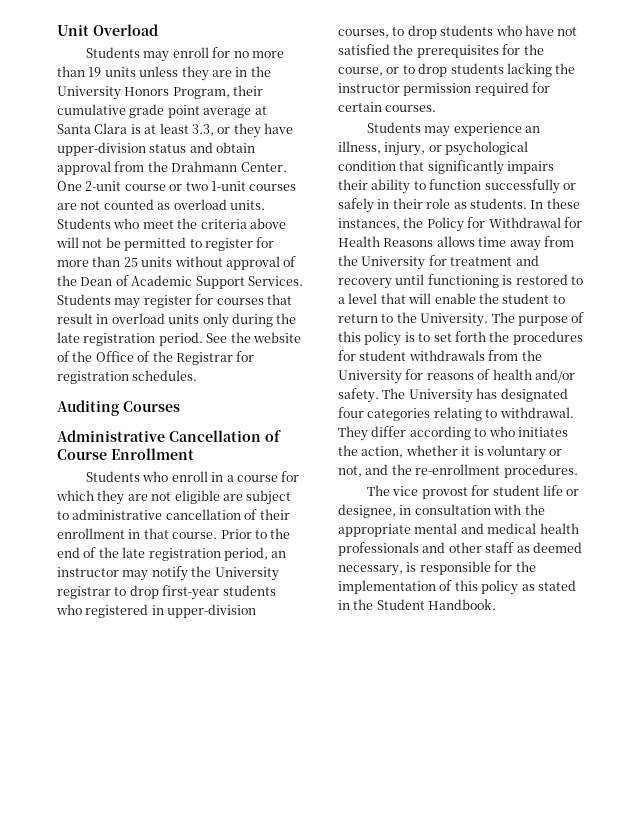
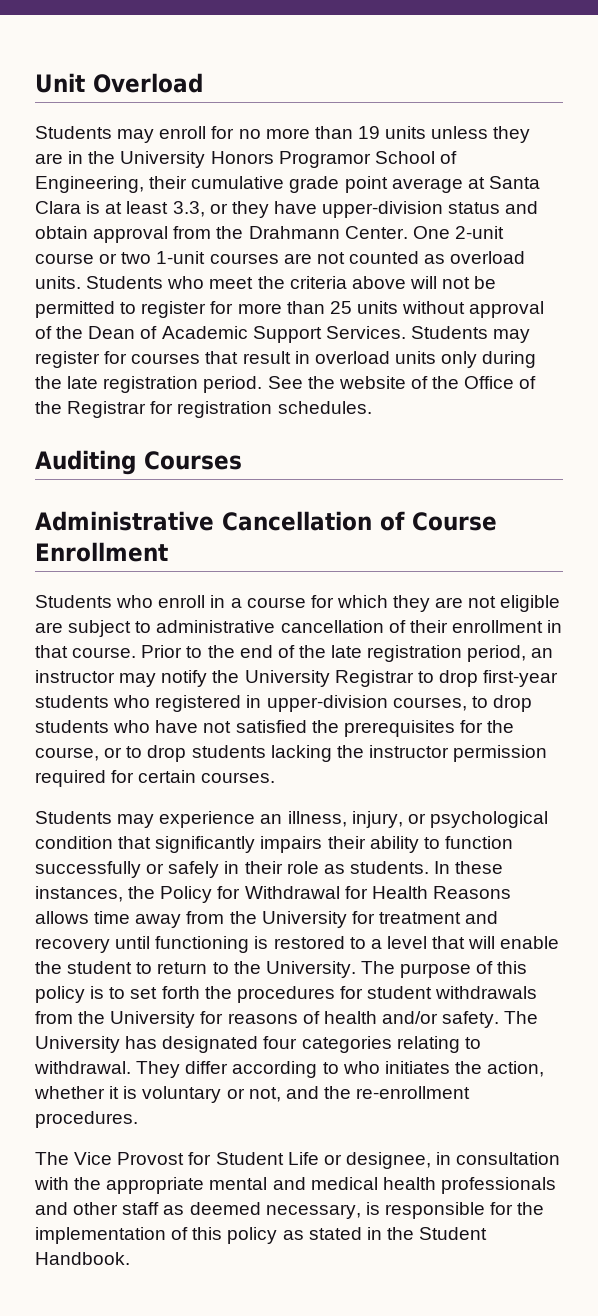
- Students may enroll for no more than 19 units unless they are in the University Honors Program, their cumulative grade point average at Santa Clara is at least 3.3, or they have upper-division status and obtain approval from the Drahmann Center.
+ Students may enroll for no more than 19 units unless they are in the University Honors Programor School of Engineering, their cumulative grade point average at Santa Clara is at least 3.3, or they have upper-division status and obtain approval from the Drahmann Center.
- Prior to the end of the late registration period, an instructor may notify the University registrar to drop first-year students who registered in upper-division courses, to drop students who have not satisfied the prerequisites for the course, or to drop students lacking the instructor permission required for certain courses.
+ Prior to the end of the late registration period, an instructor may notify the University Registrar to drop first-year students who registered in upper-division courses, to drop students who have not satisfied the prerequisites for the course, or to drop students lacking the instructor permission required for certain courses.
- The vice provost for student life or designee, in consultation with the appropriate mental and medical health professionals and other staff as deemed necessary, is responsible for the implementation of this policy as stated in the Student Handbook.
+ The Vice Provost for Student Life or designee, in consultation with the appropriate mental and medical health professionals and other staff as deemed necessary, is responsible for the implementation of this policy as stated in the Student Handbook.

